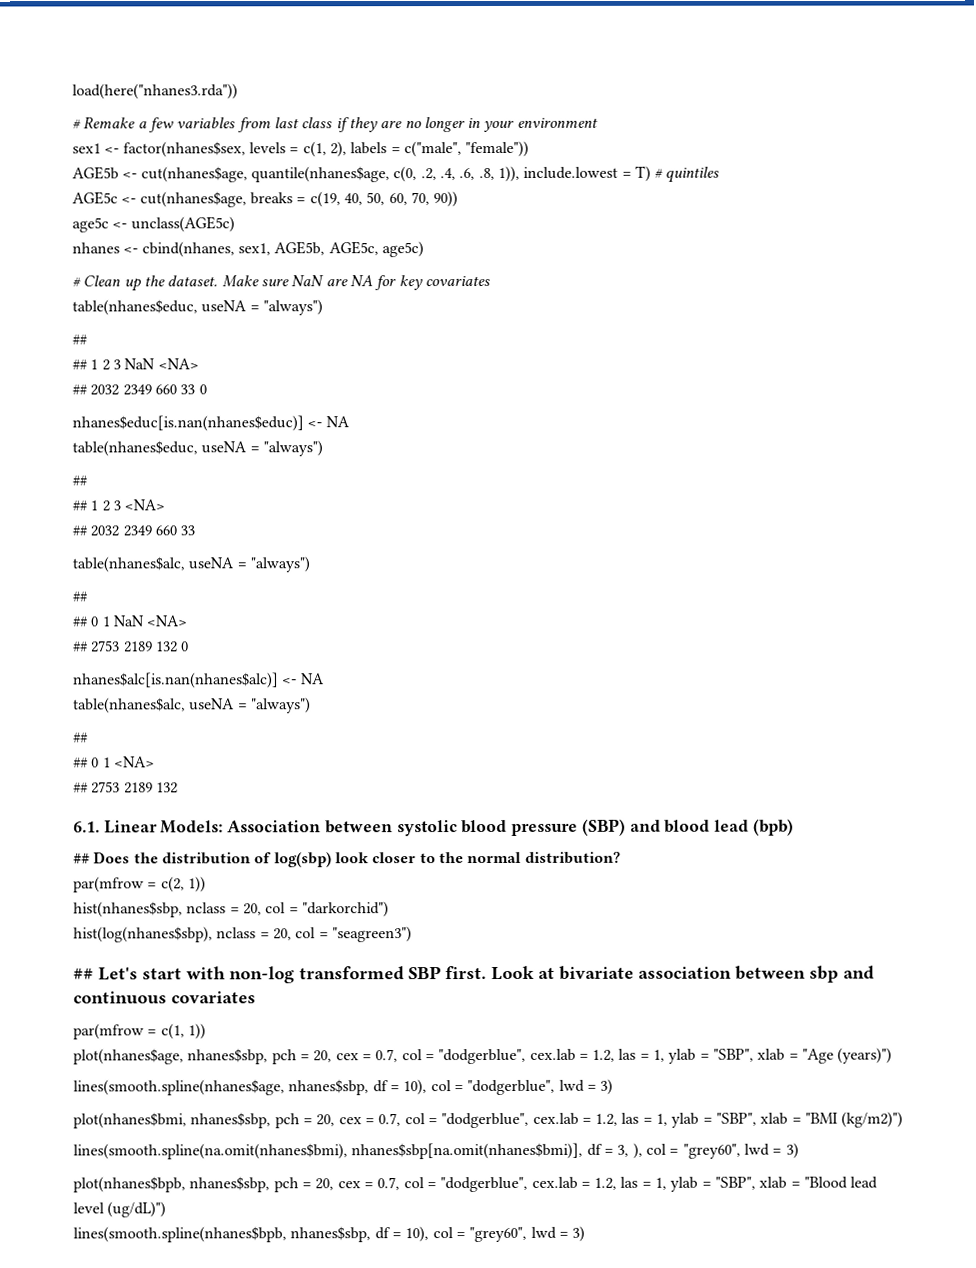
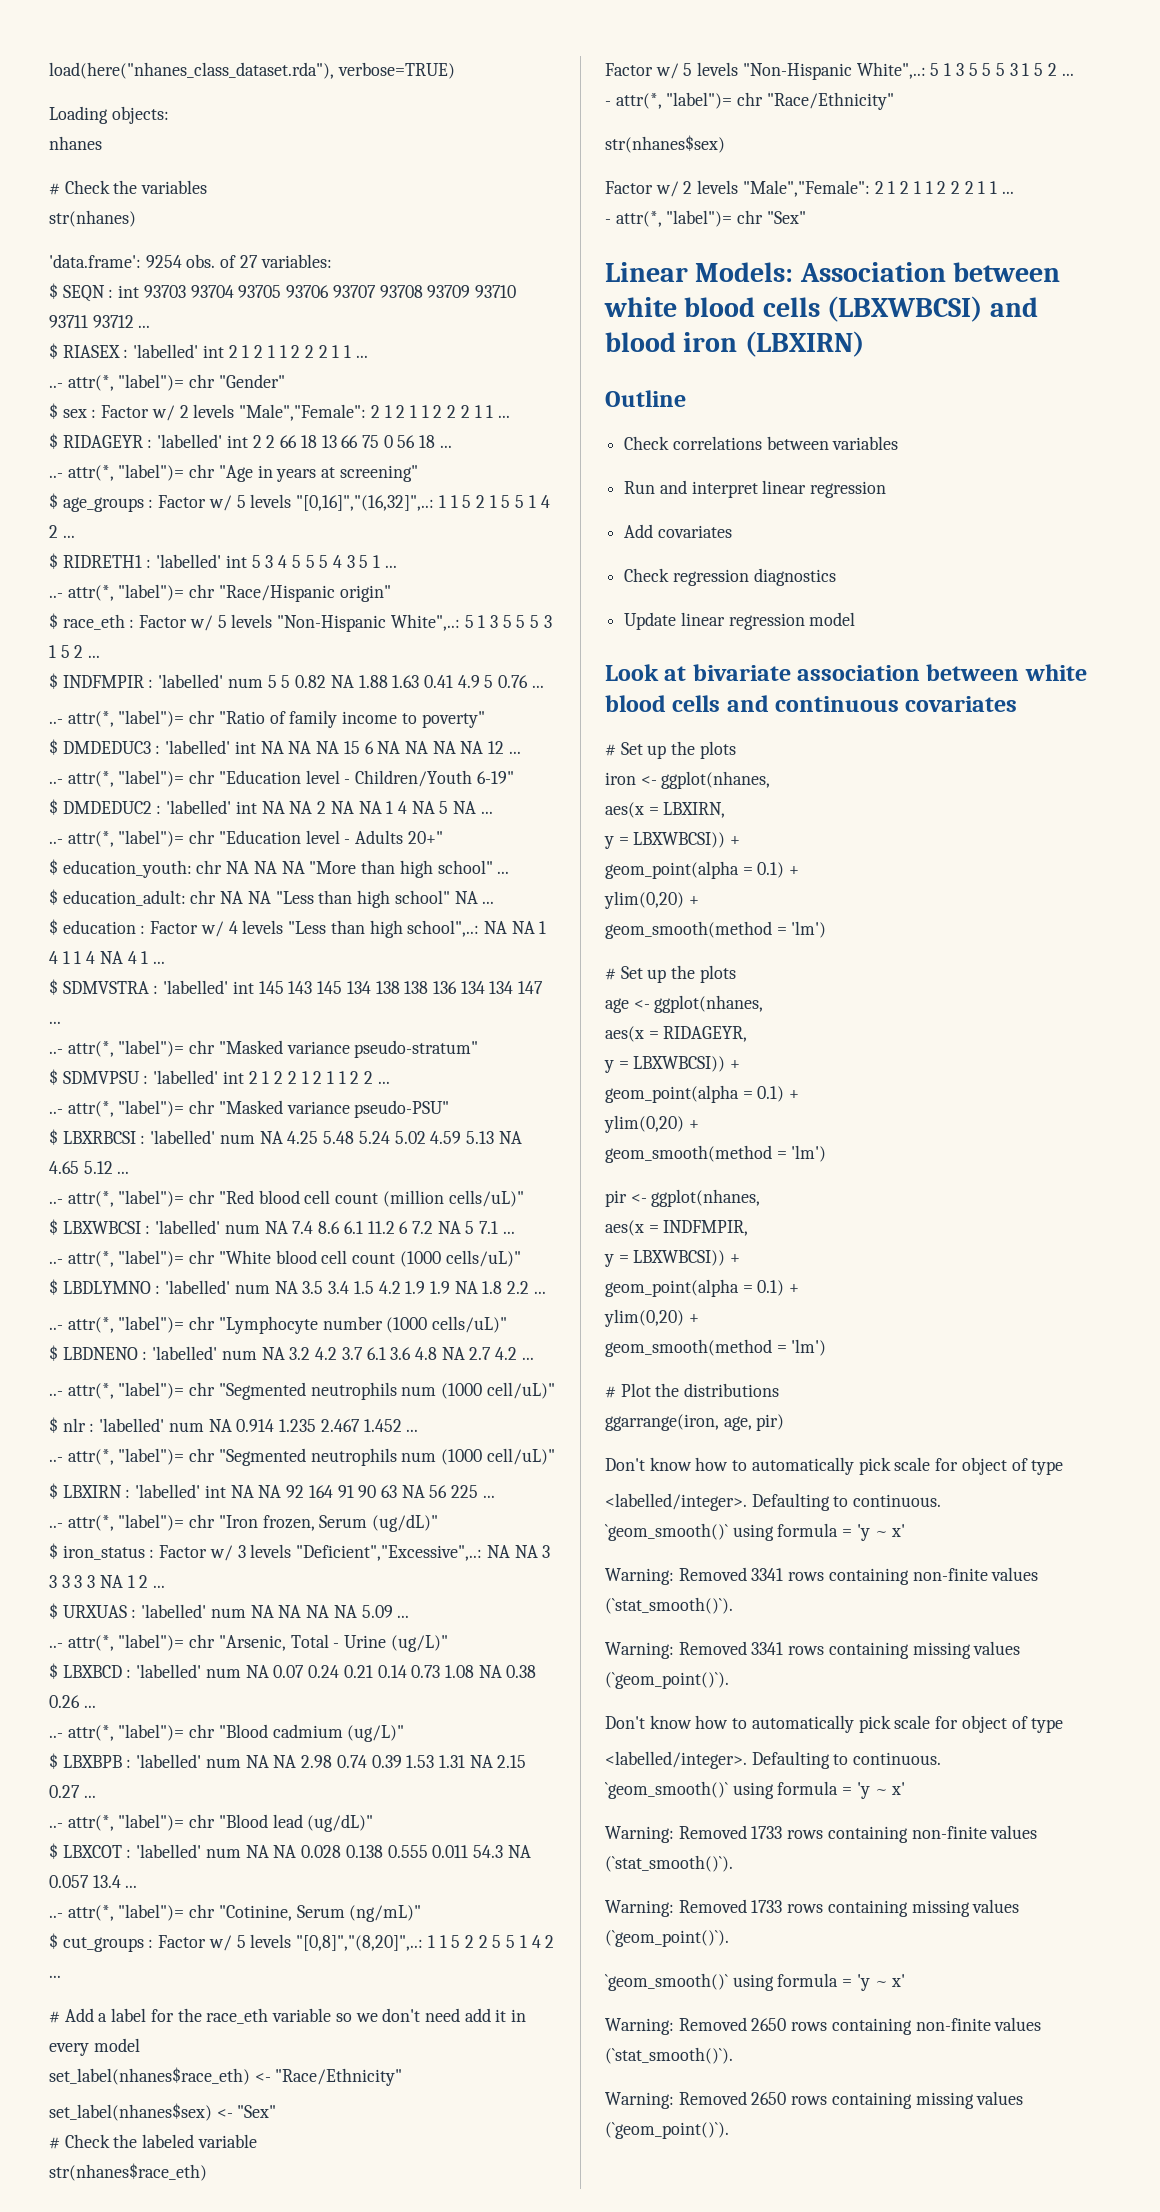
- load(here("nhanes3.rda"))
- # Remake a few variables from last class if they are no longer in your environment
- sex1 <- factor(nhanes$sex, levels = c(1, 2), labels = c("male", "female"))
- AGE5b <- cut(nhanes$age, quantile(nhanes$age, c(0, .2, .4, .6, .8, 1)), include.lowest = T) # quintiles
- AGE5c <- cut(nhanes$age, breaks = c(19, 40, 50, 60, 70, 90))
- age5c <- unclass(AGE5c)
- nhanes <- cbind(nhanes, sex1, AGE5b, AGE5c, age5c)
- # Clean up the dataset. Make sure NaN are NA for key covariates
- table(nhanes$educ, useNA = "always")
- ##
- ## 1 2 3 NaN <NA>
- ## 2032 2349 660 33 0
- nhanes$educ[is.nan(nhanes$educ)] <- NA
- table(nhanes$educ, useNA = "always")
- ##
- ## 1 2 3 <NA>
- ## 2032 2349 660 33
- table(nhanes$alc, useNA = "always")
- ##
- ## 0 1 NaN <NA>
- ## 2753 2189 132 0
- nhanes$alc[is.nan(nhanes$alc)] <- NA
- table(nhanes$alc, useNA = "always")
- ##
- ## 0 1 <NA>
- ## 2753 2189 132
- 6.1. Linear Models: Association between systolic blood pressure (SBP) and blood lead (bpb)
- ## Does the distribution of log(sbp) look closer to the normal distribution?
- par(mfrow = c(2, 1))
- hist(nhanes$sbp, nclass = 20, col = "darkorchid")
- hist(log(nhanes$sbp), nclass = 20, col = "seagreen3")
- ## Let's start with non-log transformed SBP first. Look at bivariate association between sbp and continuous covariates
- par(mfrow = c(1, 1))
- plot(nhanes$age, nhanes$sbp, pch = 20, cex = 0.7, col = "dodgerblue", cex.lab = 1.2, las = 1, ylab = "SBP", xlab = "Age (years)")
- lines(smooth.spline(nhanes$age, nhanes$sbp, df = 10), col = "dodgerblue", lwd = 3)
- plot(nhanes$bmi, nhanes$sbp, pch = 20, cex = 0.7, col = "dodgerblue", cex.lab = 1.2, las = 1, ylab = "SBP", xlab = "BMI (kg/m2)")
- lines(smooth.spline(na.omit(nhanes$bmi), nhanes$sbp[na.omit(nhanes$bmi)], df = 3, ), col = "grey60", lwd = 3)
- plot(nhanes$bpb, nhanes$sbp, pch = 20, cex = 0.7, col = "dodgerblue", cex.lab = 1.2, las = 1, ylab = "SBP", xlab = "Blood lead level (ug/dL)")
- lines(smooth.spline(nhanes$bpb, nhanes$sbp, df = 10), col = "grey60", lwd = 3)
+ load(here("nhanes_class_dataset.rda"), verbose=TRUE)
+ Loading objects:
+ nhanes
+ # Check the variables
+ str(nhanes)
+ 'data.frame': 9254 obs. of 27 variables:
+ $ SEQN : int 93703 93704 93705 93706 93707 93708 93709 93710 93711 93712 ...
+ $ RIASEX : 'labelled' int 2 1 2 1 1 2 2 2 1 1 ...
+ ..- attr(*, "label")= chr "Gender"
+ $ sex : Factor w/ 2 levels "Male","Female": 2 1 2 1 1 2 2 2 1 1 ...
+ $ RIDAGEYR : 'labelled' int 2 2 66 18 13 66 75 0 56 18 ...
+ ..- attr(*, "label")= chr "Age in years at screening"
+ $ age_groups : Factor w/ 5 levels "[0,16]","(16,32]",..: 1 1 5 2 1 5 5 1 4 2 ...
+ $ RIDRETH1 : 'labelled' int 5 3 4 5 5 5 4 3 5 1 ...
+ ..- attr(*, "label")= chr "Race/Hispanic origin"
+ $ race_eth : Factor w/ 5 levels "Non-Hispanic White",..: 5 1 3 5 5 5 3 1 5 2 ...
+ $ INDFMPIR : 'labelled' num 5 5 0.82 NA 1.88 1.63 0.41 4.9 5 0.76 ...
+ ..- attr(*, "label")= chr "Ratio of family income to poverty"
+ $ DMDEDUC3 : 'labelled' int NA NA NA 15 6 NA NA NA NA 12 ...
+ ..- attr(*, "label")= chr "Education level - Children/Youth 6-19"
+ $ DMDEDUC2 : 'labelled' int NA NA 2 NA NA 1 4 NA 5 NA ...
+ ..- attr(*, "label")= chr "Education level - Adults 20+"
+ $ education_youth: chr NA NA NA "More than high school" ...
+ $ education_adult: chr NA NA "Less than high school" NA ...
+ $ education : Factor w/ 4 levels "Less than high school",..: NA NA 1 4 1 1 4 NA 4 1 ...
+ $ SDMVSTRA : 'labelled' int 145 143 145 134 138 138 136 134 134 147 ...
+ ..- attr(*, "label")= chr "Masked variance pseudo-stratum"
+ $ SDMVPSU : 'labelled' int 2 1 2 2 1 2 1 1 2 2 ...
+ ..- attr(*, "label")= chr "Masked variance pseudo-PSU"
+ $ LBXRBCSI : 'labelled' num NA 4.25 5.48 5.24 5.02 4.59 5.13 NA 4.65 5.12 ...
+ ..- attr(*, "label")= chr "Red blood cell count (million cells/uL)"
+ $ LBXWBCSI : 'labelled' num NA 7.4 8.6 6.1 11.2 6 7.2 NA 5 7.1 ...
+ ..- attr(*, "label")= chr "White blood cell count (1000 cells/uL)"
+ $ LBDLYMNO : 'labelled' num NA 3.5 3.4 1.5 4.2 1.9 1.9 NA 1.8 2.2 ...
+ ..- attr(*, "label")= chr "Lymphocyte number (1000 cells/uL)"
+ $ LBDNENO : 'labelled' num NA 3.2 4.2 3.7 6.1 3.6 4.8 NA 2.7 4.2 ...
+ ..- attr(*, "label")= chr "Segmented neutrophils num (1000 cell/uL)"
+ $ nlr : 'labelled' num NA 0.914 1.235 2.467 1.452 ...
+ ..- attr(*, "label")= chr "Segmented neutrophils num (1000 cell/uL)"
+ $ LBXIRN : 'labelled' int NA NA 92 164 91 90 63 NA 56 225 ...
+ ..- attr(*, "label")= chr "Iron frozen, Serum (ug/dL)"
+ $ iron_status : Factor w/ 3 levels "Deficient","Excessive",..: NA NA 3 3 3 3 3 NA 1 2 ...
+ $ URXUAS : 'labelled' num NA NA NA NA 5.09 ...
+ ..- attr(*, "label")= chr "Arsenic, Total - Urine (ug/L)"
+ $ LBXBCD : 'labelled' num NA 0.07 0.24 0.21 0.14 0.73 1.08 NA 0.38 0.26 ...
+ ..- attr(*, "label")= chr "Blood cadmium (ug/L)"
+ $ LBXBPB : 'labelled' num NA NA 2.98 0.74 0.39 1.53 1.31 NA 2.15 0.27 ...
+ ..- attr(*, "label")= chr "Blood lead (ug/dL)"
+ $ LBXCOT : 'labelled' num NA NA 0.028 0.138 0.555 0.011 54.3 NA 0.057 13.4 ...
+ ..- attr(*, "label")= chr "Cotinine, Serum (ng/mL)"
+ $ cut_groups : Factor w/ 5 levels "[0,8]","(8,20]",..: 1 1 5 2 2 5 5 1 4 2 ...
+ # Add a label for the race_eth variable so we don't need add it in every model
+ set_label(nhanes$race_eth) <- "Race/Ethnicity"
+ set_label(nhanes$sex) <- "Sex"
+ # Check the labeled variable
+ str(nhanes$race_eth)
+ Factor w/ 5 levels "Non-Hispanic White",..: 5 1 3 5 5 5 3 1 5 2 ...
+ - attr(*, "label")= chr "Race/Ethnicity"
+ str(nhanes$sex)
+ Factor w/ 2 levels "Male","Female": 2 1 2 1 1 2 2 2 1 1 ...
+ - attr(*, "label")= chr "Sex"
+ Linear Models: Association between white blood cells (LBXWBCSI) and blood iron (LBXIRN)
+ Outline
+ Check correlations between variables
+ Run and interpret linear regression
+ Add covariates
+ Check regression diagnostics
+ Update linear regression model
+ Look at bivariate association between white blood cells and continuous covariates
+ # Set up the plots
+ iron <- ggplot(nhanes,
+ aes(x = LBXIRN,
+ y = LBXWBCSI)) +
+ geom_point(alpha = 0.1) +
+ ylim(0,20) +
+ geom_smooth(method = 'lm')
+ # Set up the plots
+ age <- ggplot(nhanes,
+ aes(x = RIDAGEYR,
+ y = LBXWBCSI)) +
+ geom_point(alpha = 0.1) +
+ ylim(0,20) +
+ geom_smooth(method = 'lm')
+ pir <- ggplot(nhanes,
+ aes(x = INDFMPIR,
+ y = LBXWBCSI)) +
+ geom_point(alpha = 0.1) +
+ ylim(0,20) +
+ geom_smooth(method = 'lm')
+ # Plot the distributions
+ ggarrange(iron, age, pir)
+ Don't know how to automatically pick scale for object of type
+ <labelled/integer>. Defaulting to continuous.
+ `geom_smooth()` using formula = 'y ~ x'
+ Warning: Removed 3341 rows containing non-finite values (`stat_smooth()`).
+ Warning: Removed 3341 rows containing missing values (`geom_point()`).
+ Don't know how to automatically pick scale for object of type
+ <labelled/integer>. Defaulting to continuous.
+ `geom_smooth()` using formula = 'y ~ x'
+ Warning: Removed 1733 rows containing non-finite values (`stat_smooth()`).
+ Warning: Removed 1733 rows containing missing values (`geom_point()`).
+ `geom_smooth()` using formula = 'y ~ x'
+ Warning: Removed 2650 rows containing non-finite values (`stat_smooth()`).
+ Warning: Removed 2650 rows containing missing values (`geom_point()`).

